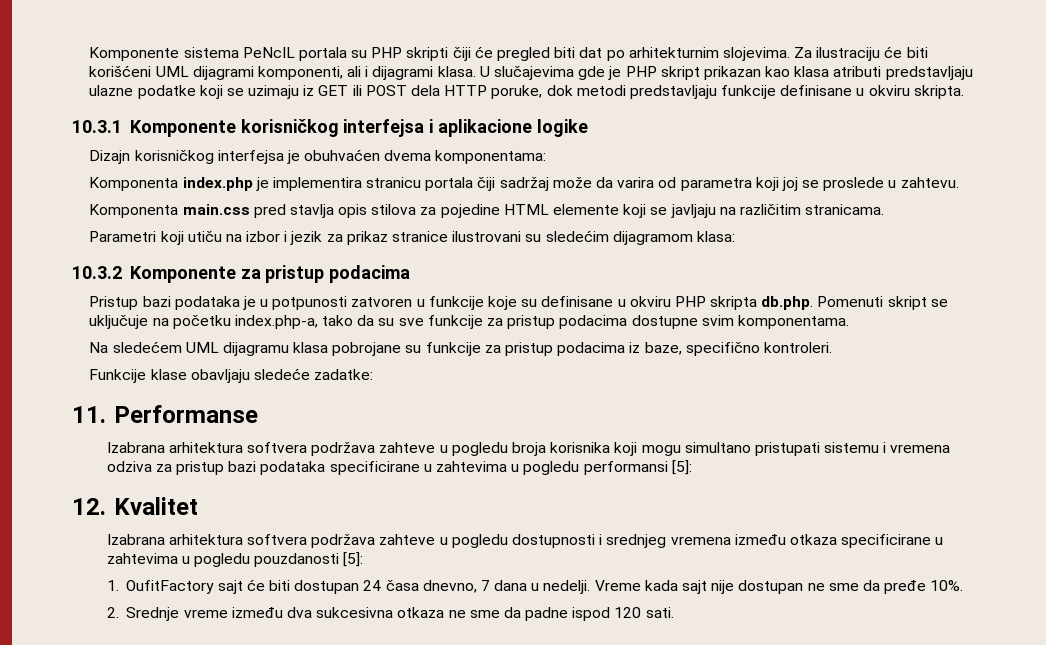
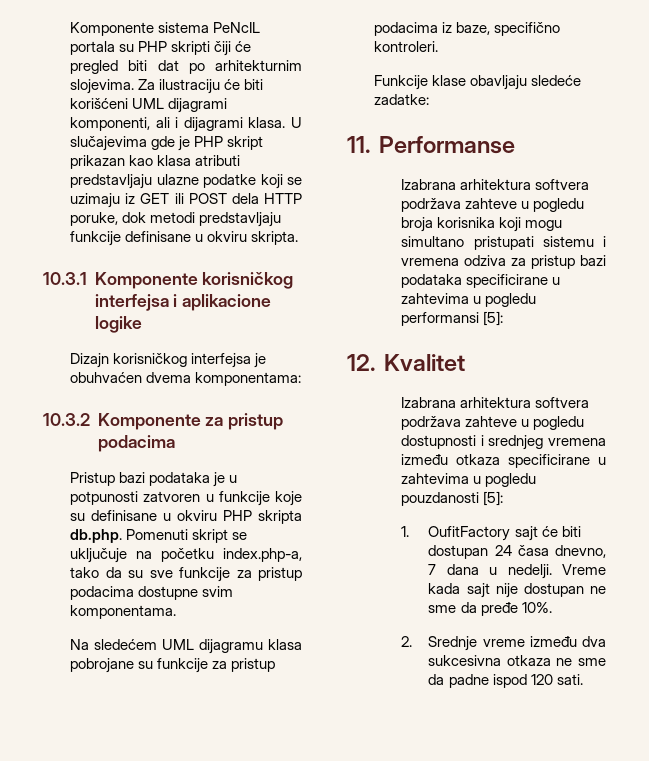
- Komponenta index.php je implementira stranicu portala čiji sadržaj može da varira od parametra koji joj se proslede u zahtevu.
- Komponenta main.css pred stavlja opis stilova za pojedine HTML elemente koji se javljaju na različitim stranicama.
- Parametri koji utiču na izbor i jezik za prikaz stranice ilustrovani su sledećim dijagramom klasa:

